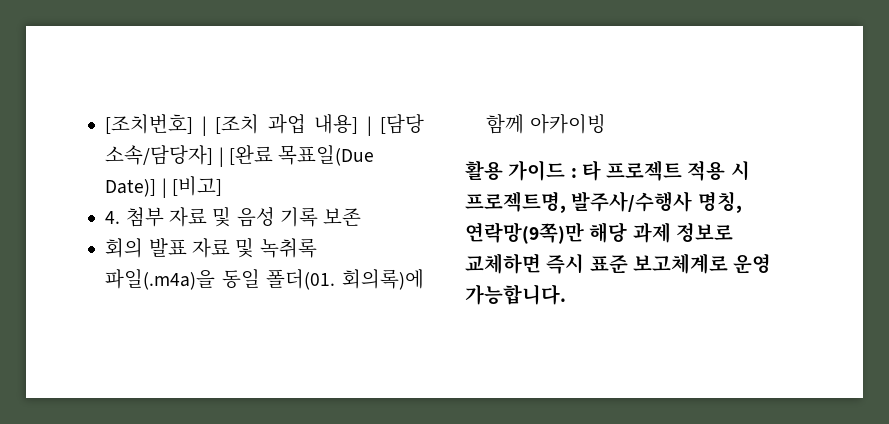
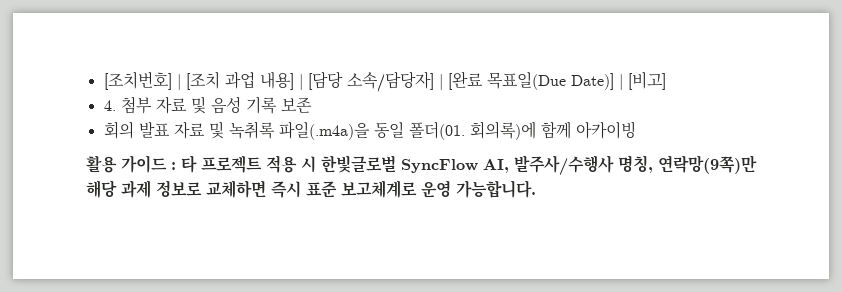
- 활용 가이드 : 타 프로젝트 적용 시 프로젝트명, 발주사/수행사 명칭, 연락망(9쪽)만 해당 과제 정보로 교체하면 즉시 표준 보고체계로 운영 가능합니다.
+ 활용 가이드 : 타 프로젝트 적용 시 한빛글로벌 SyncFlow AI, 발주사/수행사 명칭, 연락망(9쪽)만 해당 과제 정보로 교체하면 즉시 표준 보고체계로 운영 가능합니다.

